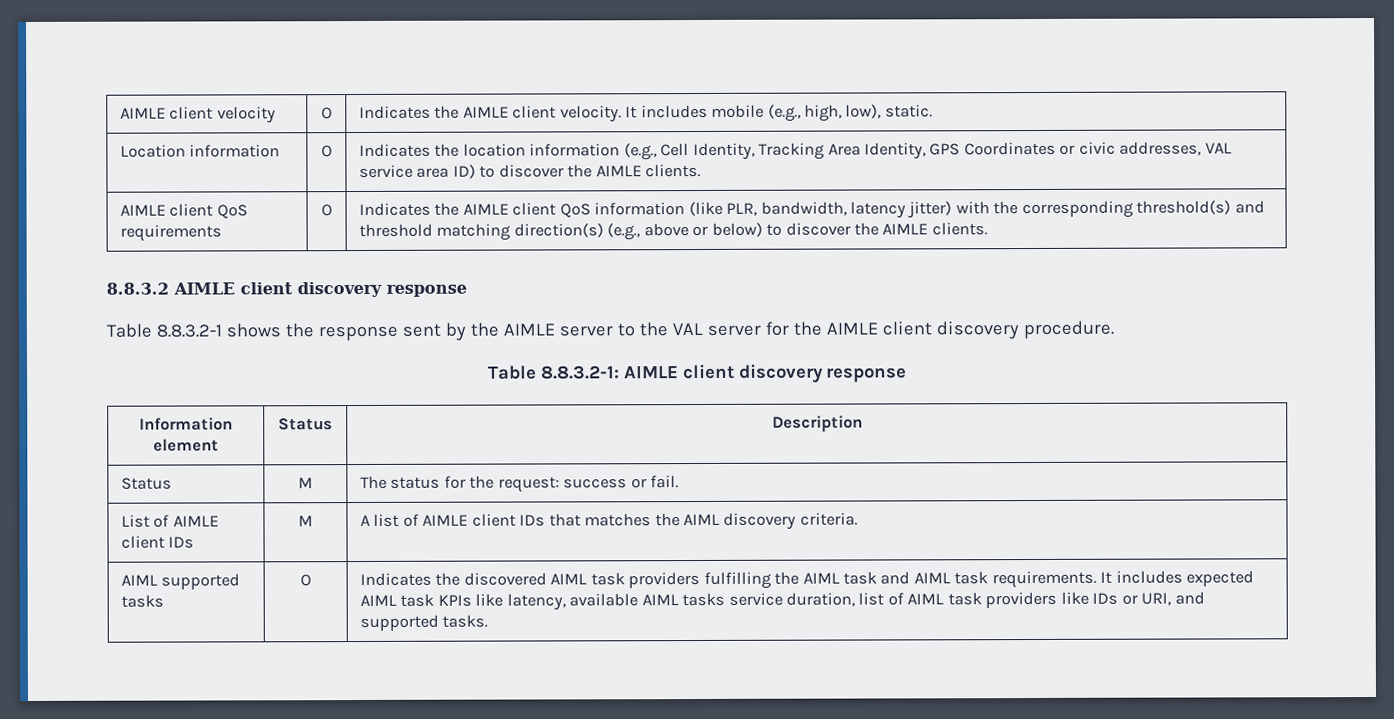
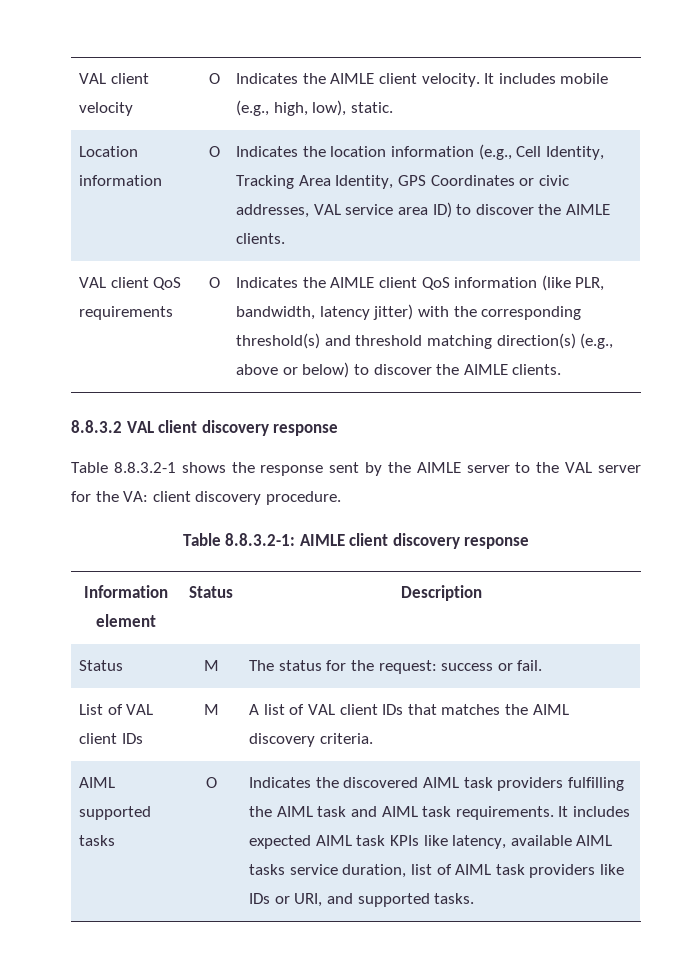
- AIMLE client velocity | O | Indicates the AIMLE client velocity. It includes mobile (e.g., high, low), static.
+ VAL client velocity | O | Indicates the AIMLE client velocity. It includes mobile (e.g., high, low), static.
- AIMLE client QoS requirements | O | Indicates the AIMLE client QoS information (like PLR, bandwidth, latency jitter) with the corresponding threshold(s) and threshold matching direction(s) (e.g., above or below) to discover the AIMLE clients.
+ VAL client QoS requirements | O | Indicates the AIMLE client QoS information (like PLR, bandwidth, latency jitter) with the corresponding threshold(s) and threshold matching direction(s) (e.g., above or below) to discover the AIMLE clients.
- 8.8.3.2 AIMLE client discovery response
+ 8.8.3.2 VAL client discovery response
- Table 8.8.3.2-1 shows the response sent by the AIMLE server to the VAL server for the AIMLE client discovery procedure.
+ Table 8.8.3.2-1 shows the response sent by the AIMLE server to the VAL server for the VA: client discovery procedure.
- List of AIMLE client IDs | M | A list of AIMLE client IDs that matches the AIML discovery criteria.
+ List of VAL client IDs | M | A list of VAL client IDs that matches the AIML discovery criteria.

